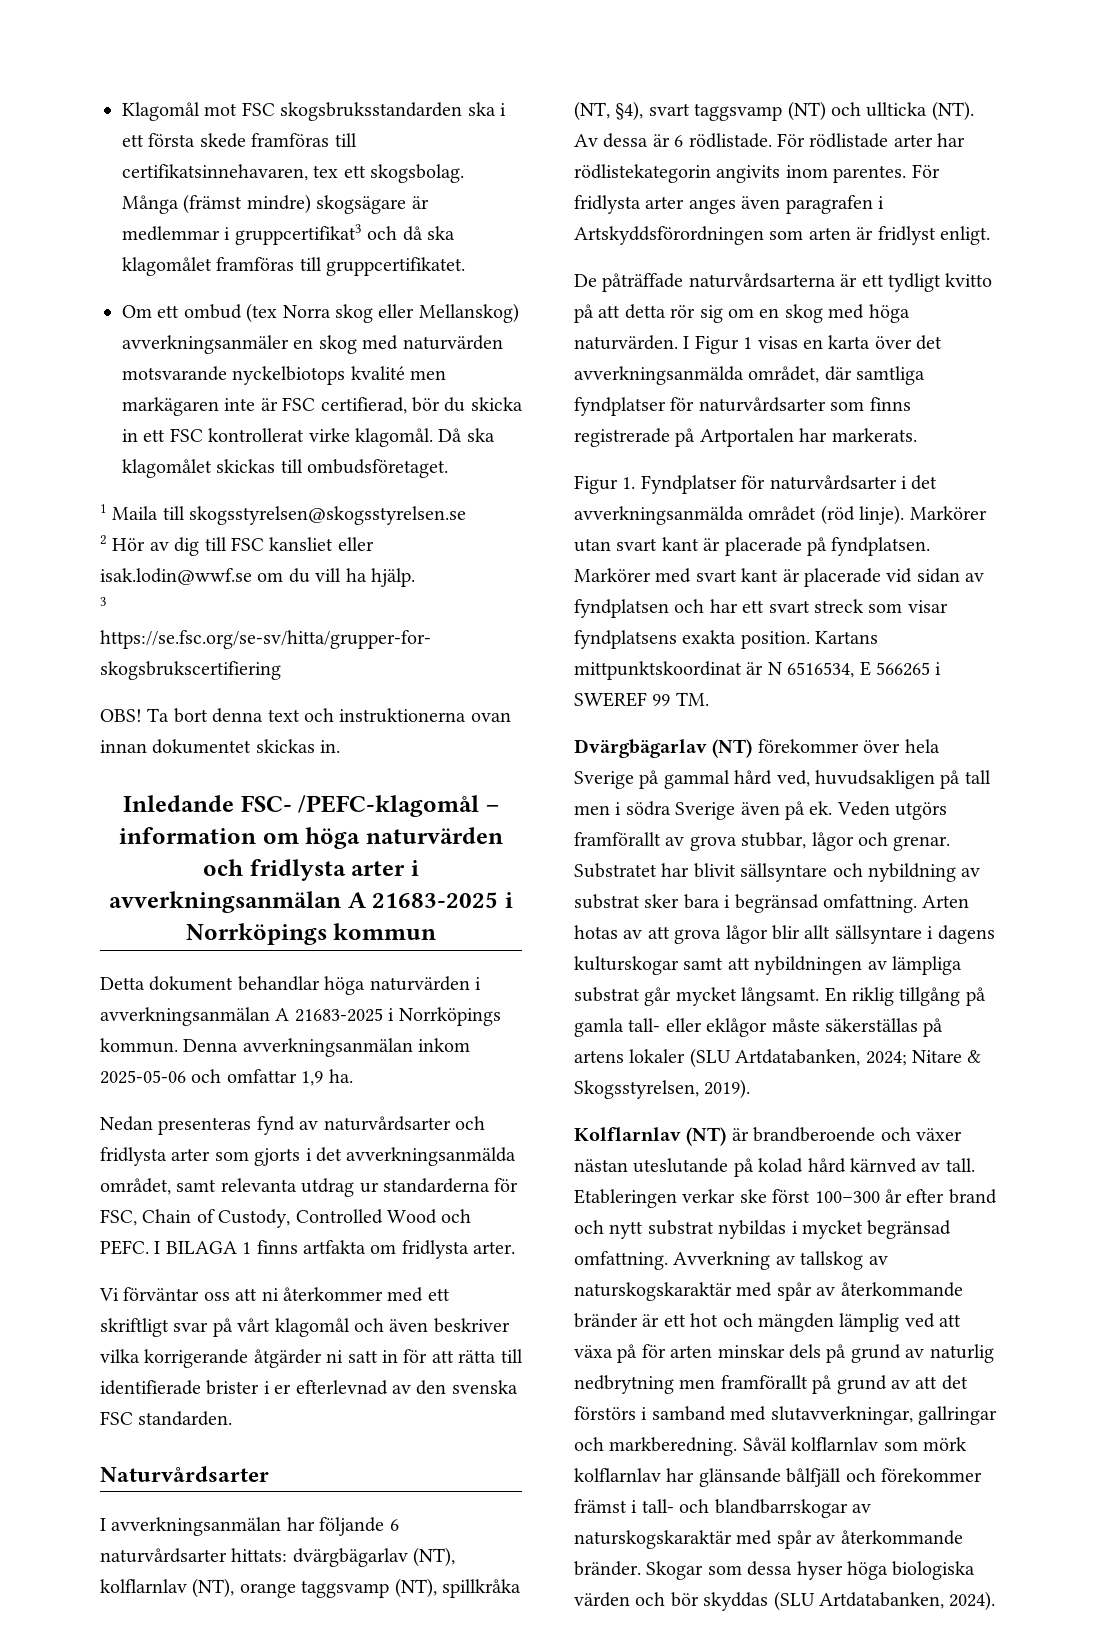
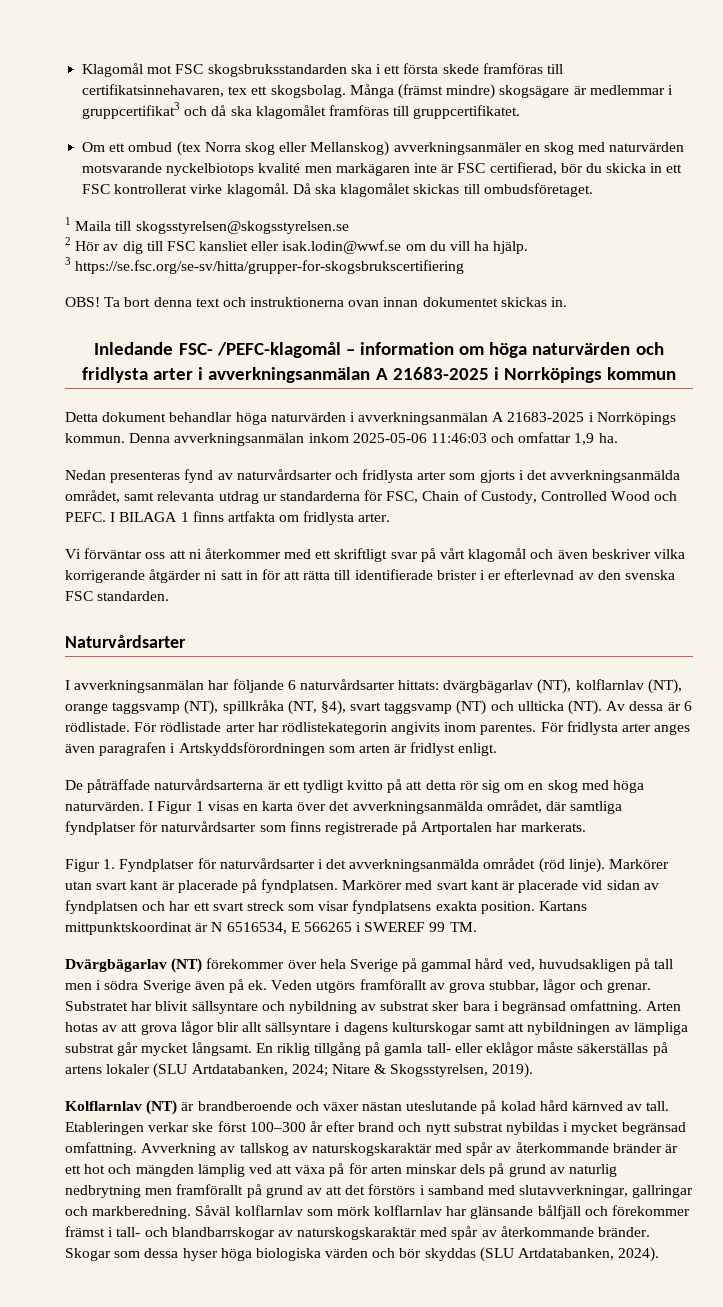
- Denna avverkningsanmälan inkom 2025-05-06 och omfattar 1,9 ha.
+ Denna avverkningsanmälan inkom 2025-05-06 11:46:03 och omfattar 1,9 ha.

